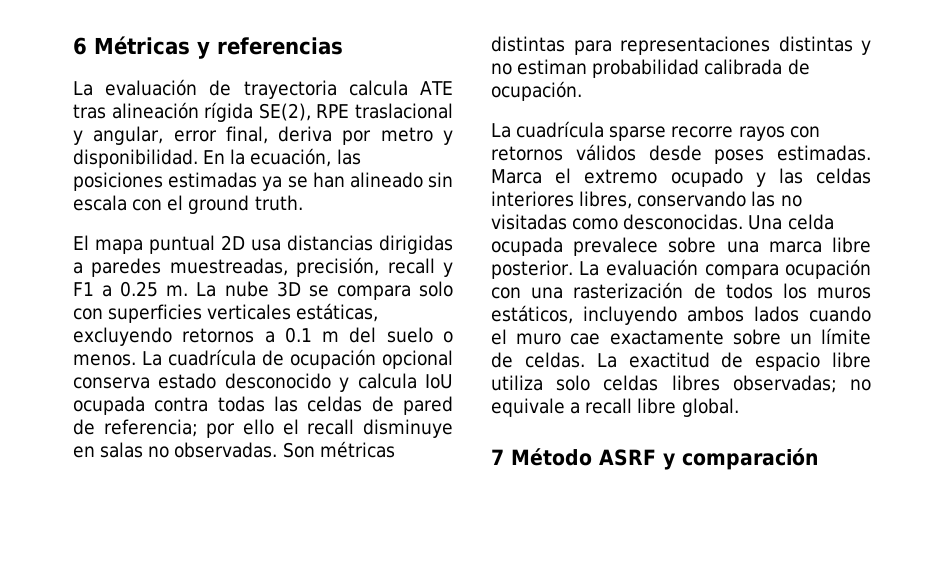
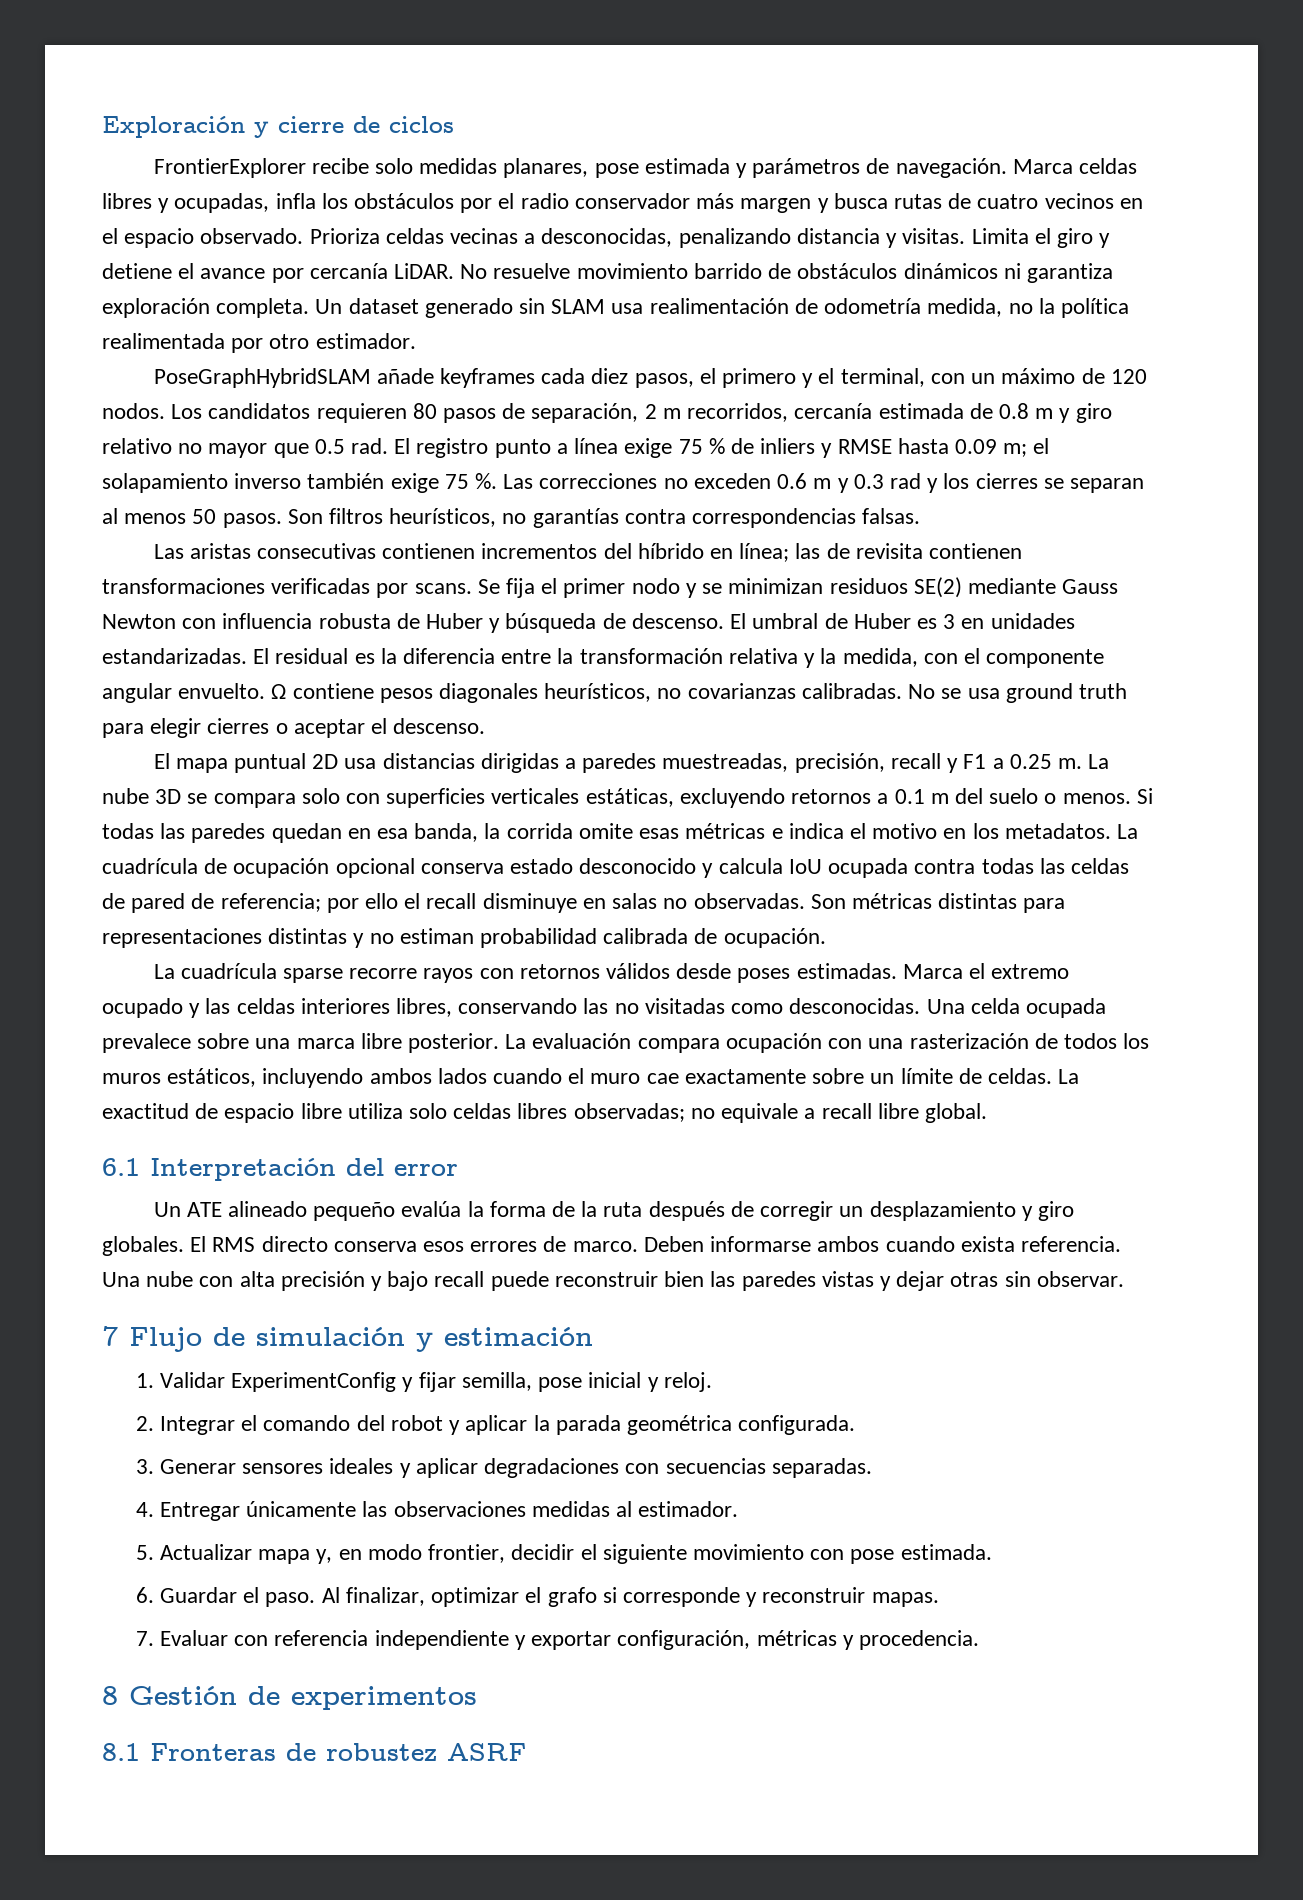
- 6 Métricas y referencias
- La evaluación de trayectoria calcula ATE tras alineación rígida SE(2), RPE traslacional y angular, error final, deriva por metro y disponibilidad. En la ecuación, las posiciones estimadas ya se han alineado sin escala con el ground truth.
+ Exploración y cierre de ciclos
+ FrontierExplorer recibe solo medidas planares, pose estimada y parámetros de navegación. Marca celdas libres y ocupadas, infla los obstáculos por el radio conservador más margen y busca rutas de cuatro vecinos en el espacio observado. Prioriza celdas vecinas a desconocidas, penalizando distancia y visitas. Limita el giro y detiene el avance por cercanía LiDAR. No resuelve movimiento barrido de obstáculos dinámicos ni garantiza exploración completa. Un dataset generado sin SLAM usa realimentación de odometría medida, no la política realimentada por otro estimador.
+ PoseGraphHybridSLAM añade keyframes cada diez pasos, el primero y el terminal, con un máximo de 120 nodos. Los candidatos requieren 80 pasos de separación, 2 m recorridos, cercanía estimada de 0.8 m y giro relativo no mayor que 0.5 rad. El registro punto a línea exige 75 % de inliers y RMSE hasta 0.09 m; el solapamiento inverso también exige 75 %. Las correcciones no exceden 0.6 m y 0.3 rad y los cierres se separan al menos 50 pasos. Son filtros heurísticos, no garantías contra correspondencias falsas.
+ Las aristas consecutivas contienen incrementos del híbrido en línea; las de revisita contienen transformaciones verificadas por scans. Se fija el primer nodo y se minimizan residuos SE(2) mediante Gauss Newton con influencia robusta de Huber y búsqueda de descenso. El umbral de Huber es 3 en unidades estandarizadas. El residual es la diferencia entre la transformación relativa y la medida, con el componente angular envuelto. Ω contiene pesos diagonales heurísticos, no covarianzas calibradas. No se usa ground truth para elegir cierres o aceptar el descenso.
+ Si todas las paredes quedan en esa banda, la corrida omite esas métricas e indica el motivo en los metadatos.
- 7 Método ASRF y comparación
+ 6.1 Interpretación del error
+ Un ATE alineado pequeño evalúa la forma de la ruta después de corregir un desplazamiento y giro globales. El RMS directo conserva esos errores de marco. Deben informarse ambos cuando exista referencia. Una nube con alta precisión y bajo recall puede reconstruir bien las paredes vistas y dejar otras sin observar.
+ 7 Flujo de simulación y estimación
+ 1. Validar ExperimentConfig y fijar semilla, pose inicial y reloj.
+ 2. Integrar el comando del robot y aplicar la parada geométrica configurada.
+ 3. Generar sensores ideales y aplicar degradaciones con secuencias separadas.
+ 4. Entregar únicamente las observaciones medidas al estimador.
+ 5. Actualizar mapa y, en modo frontier, decidir el siguiente movimiento con pose estimada.
+ 6. Guardar el paso. Al finalizar, optimizar el grafo si corresponde y reconstruir mapas.
+ 7. Evaluar con referencia independiente y exportar configuración, métricas y procedencia.
+ 8 Gestión de experimentos
+ 8.1 Fronteras de robustez ASRF

